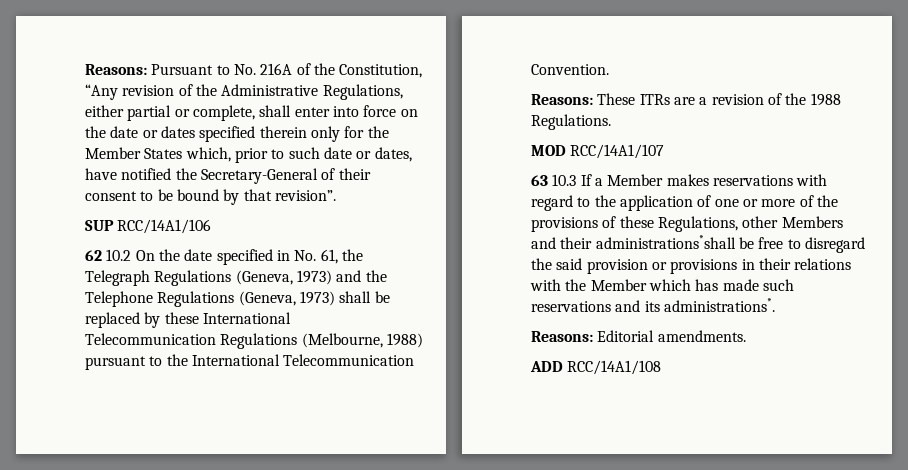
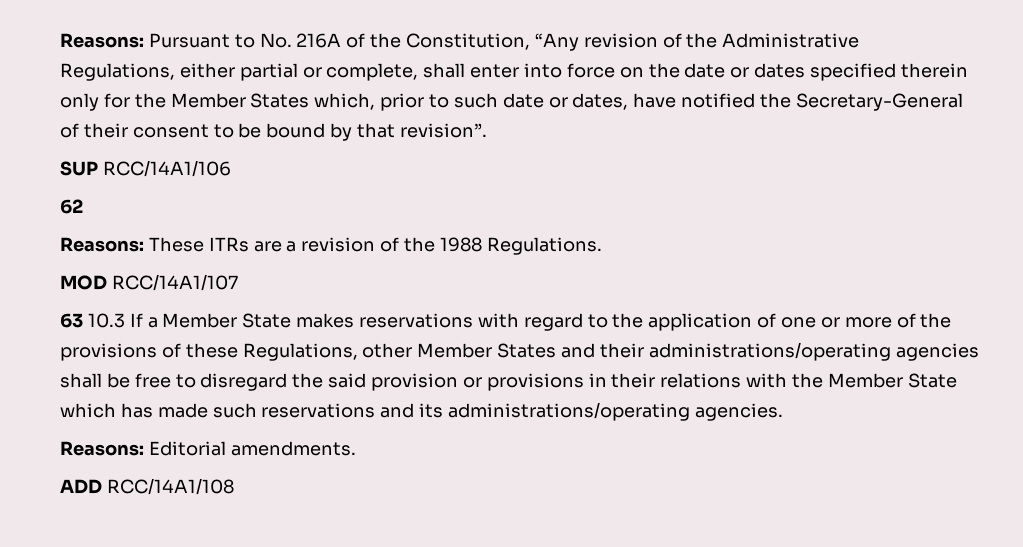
- 62 10.2 On the date specified in No. 61, the Telegraph Regulations (Geneva, 1973) and the Telephone Regulations (Geneva, 1973) shall be replaced by these International Telecommunication Regulations (Melbourne, 1988) pursuant to the International Telecommunication Convention.
+ 62
- 63 10.3 If a Member makes reservations with regard to the application of one or more of the provisions of these Regulations, other Members and their administrations*shall be free to disregard the said provision or provisions in their relations with the Member which has made such reservations and its administrations*.
+ 63 10.3 If a Member State makes reservations with regard to the application of one or more of the provisions of these Regulations, other Member States and their administrations/operating agencies shall be free to disregard the said provision or provisions in their relations with the Member State which has made such reservations and its administrations/operating agencies.

